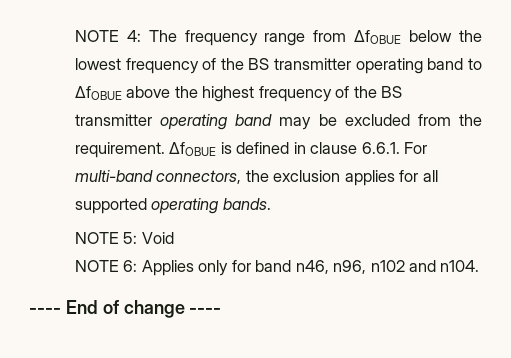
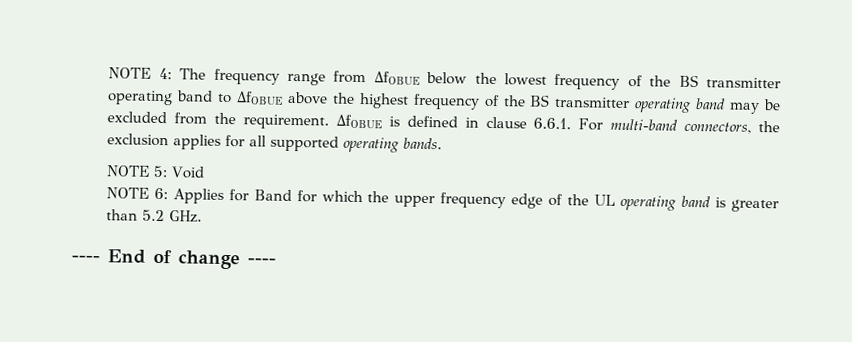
- NOTE 6: Applies only for band n46, n96, n102 and n104.
+ NOTE 6: Applies for Band for which the upper frequency edge of the UL operating band is greater than 5.2 GHz.

